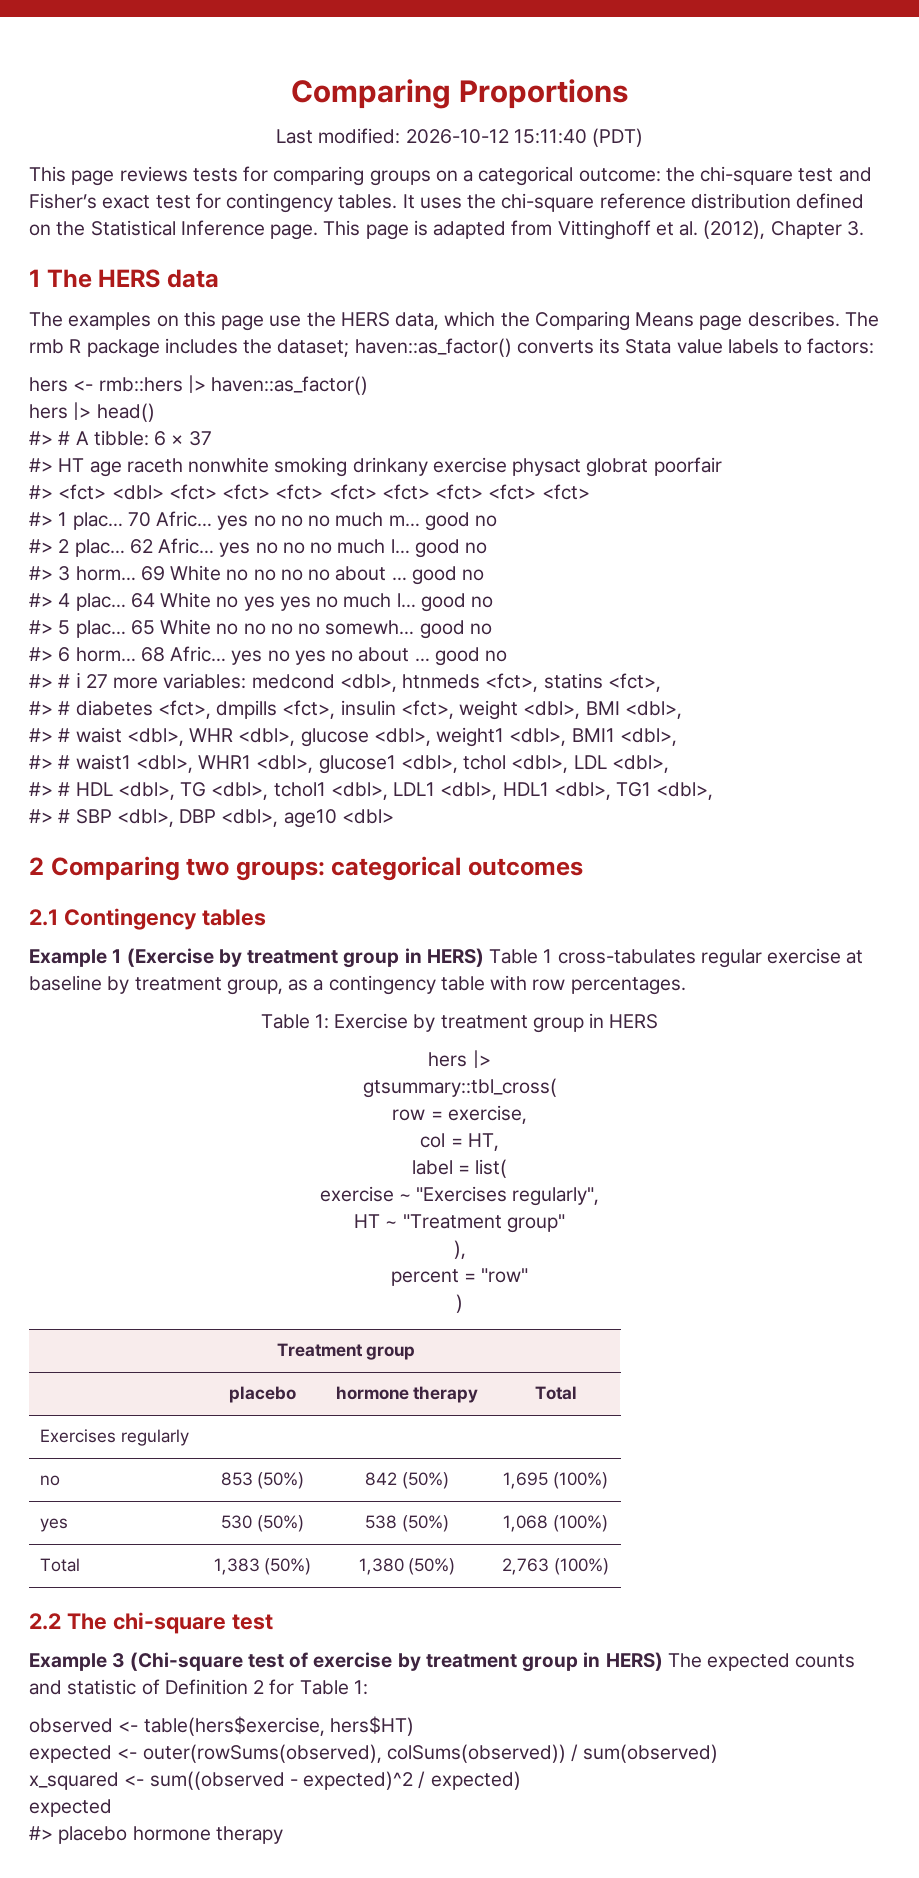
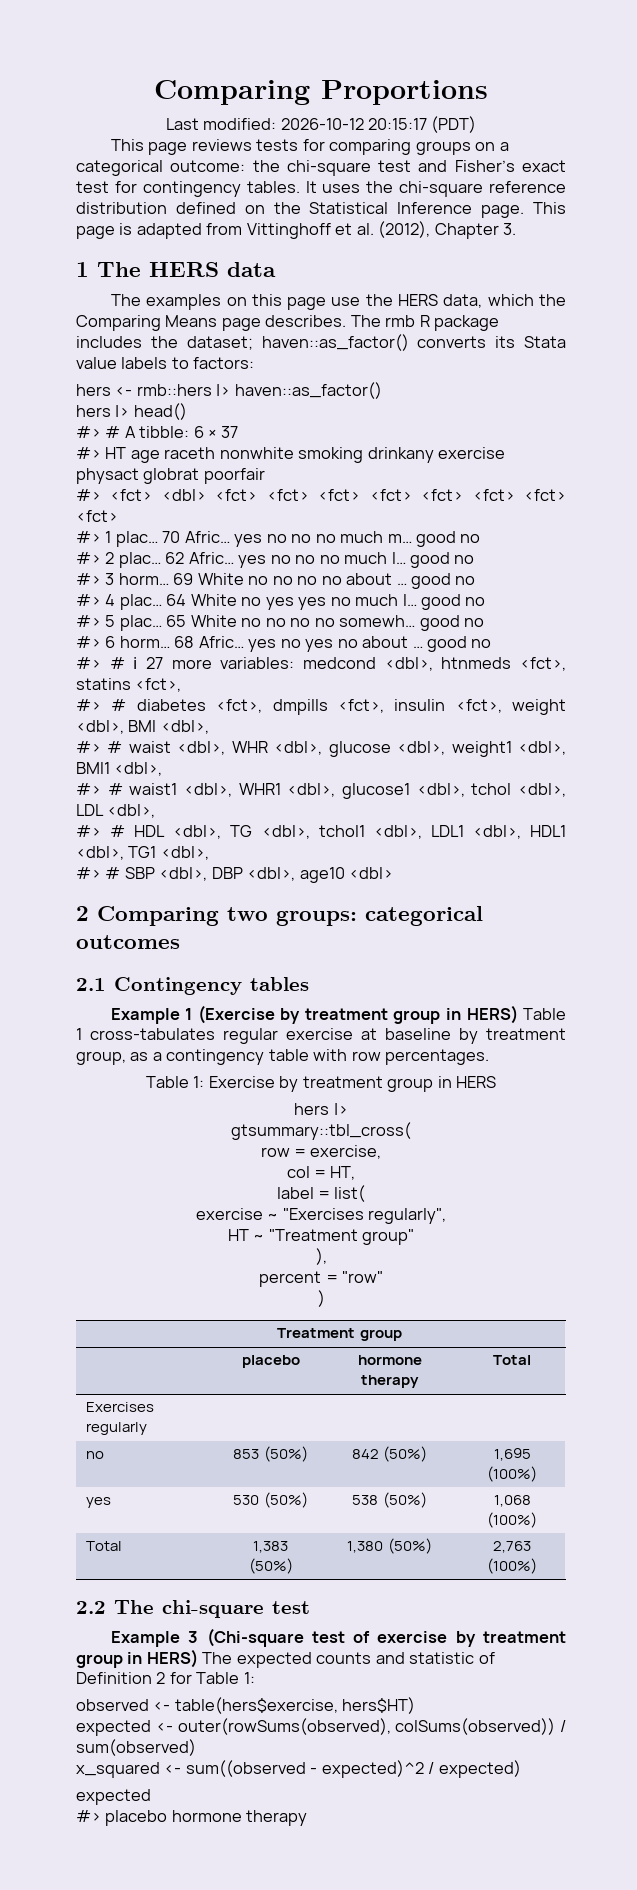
- Last modified: 2026-10-12 15:11:40 (PDT)
+ Last modified: 2026-10-12 20:15:17 (PDT)

